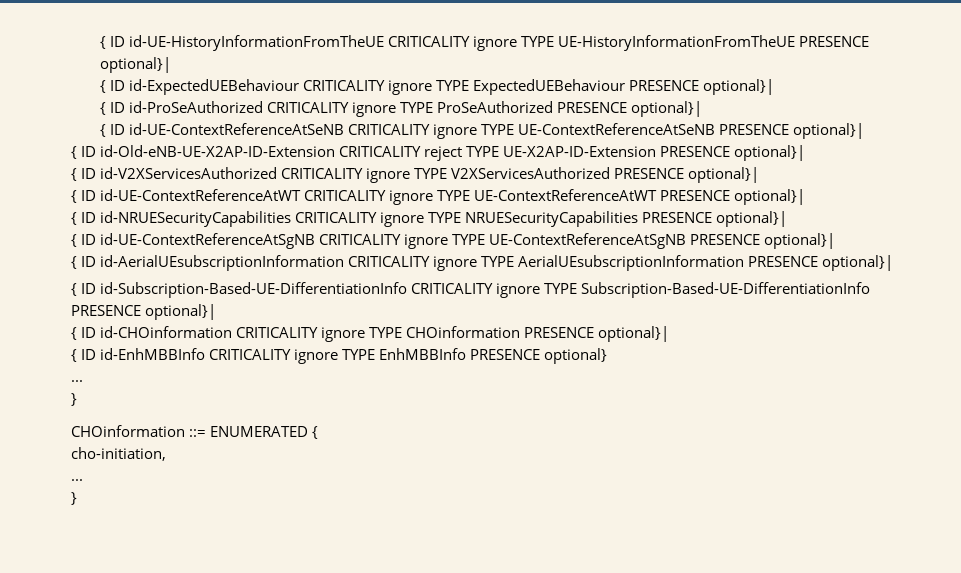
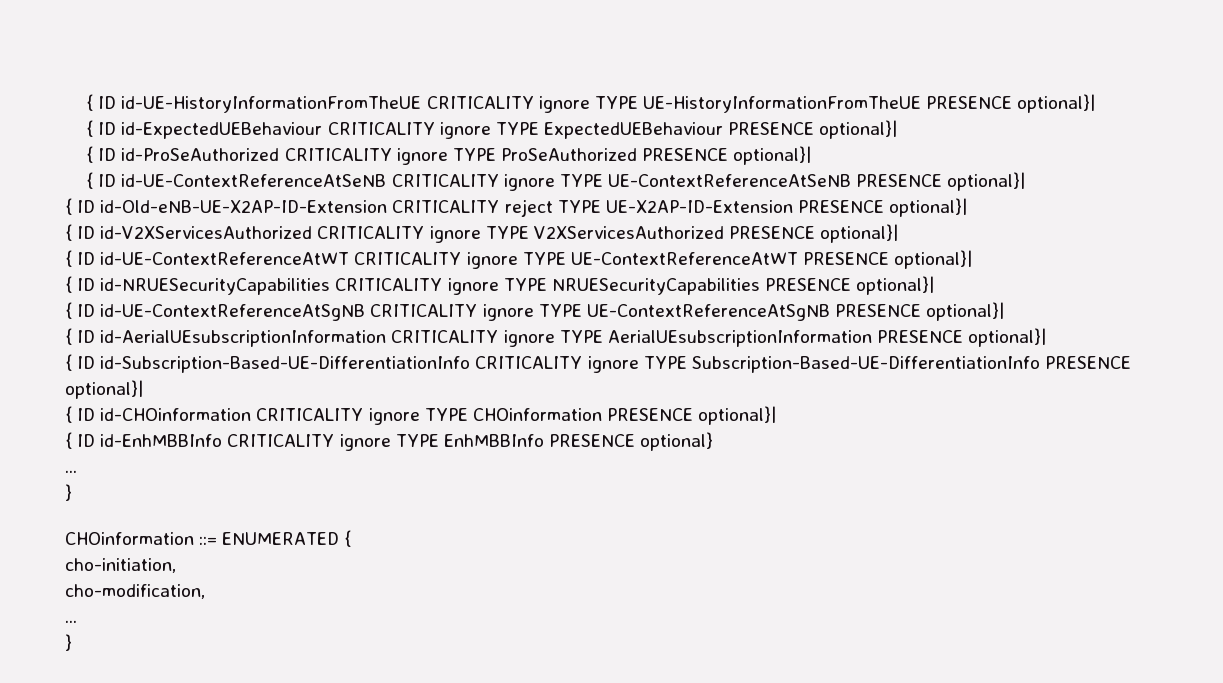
+ cho-modification,

